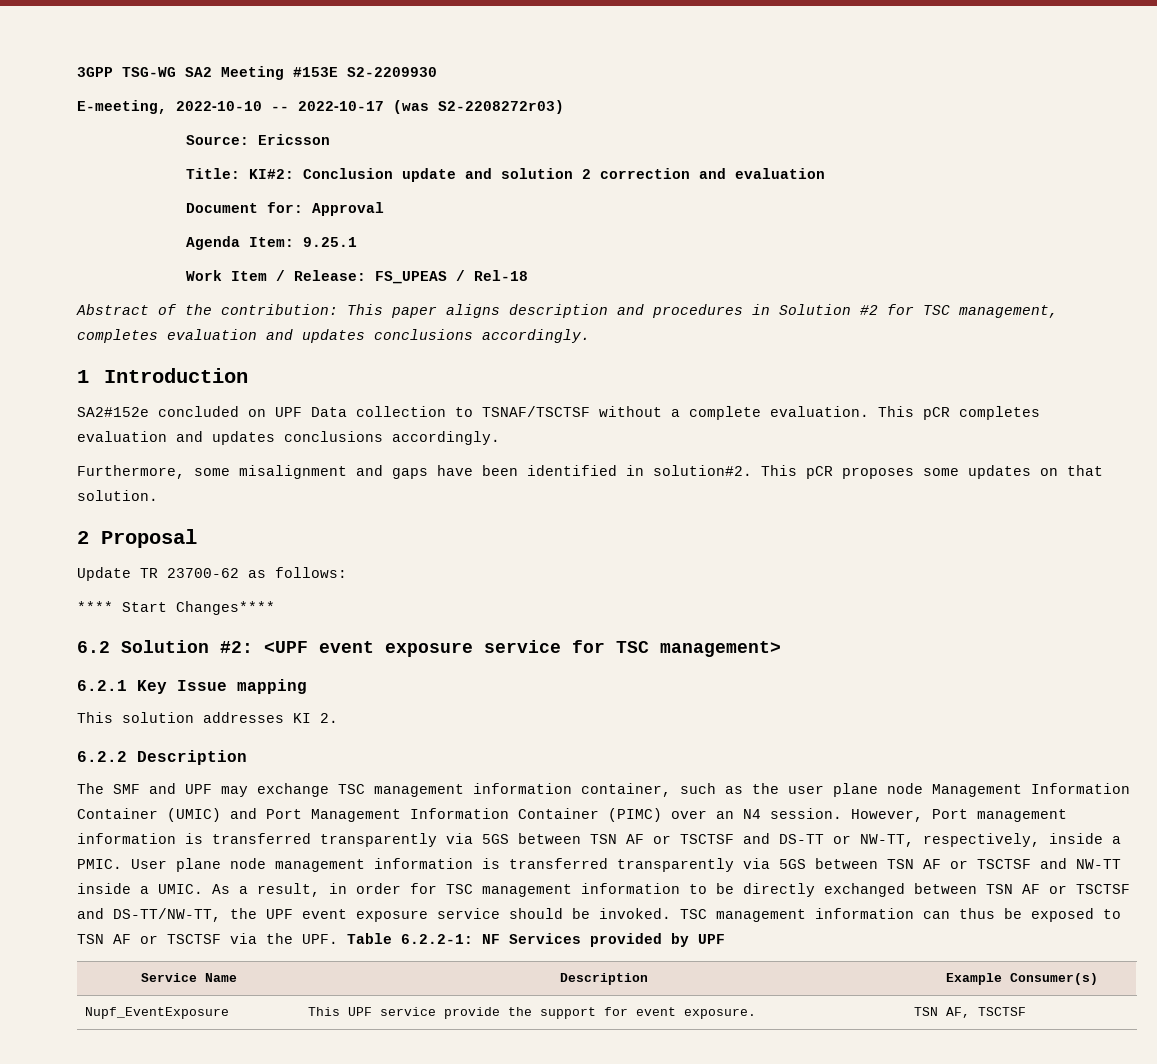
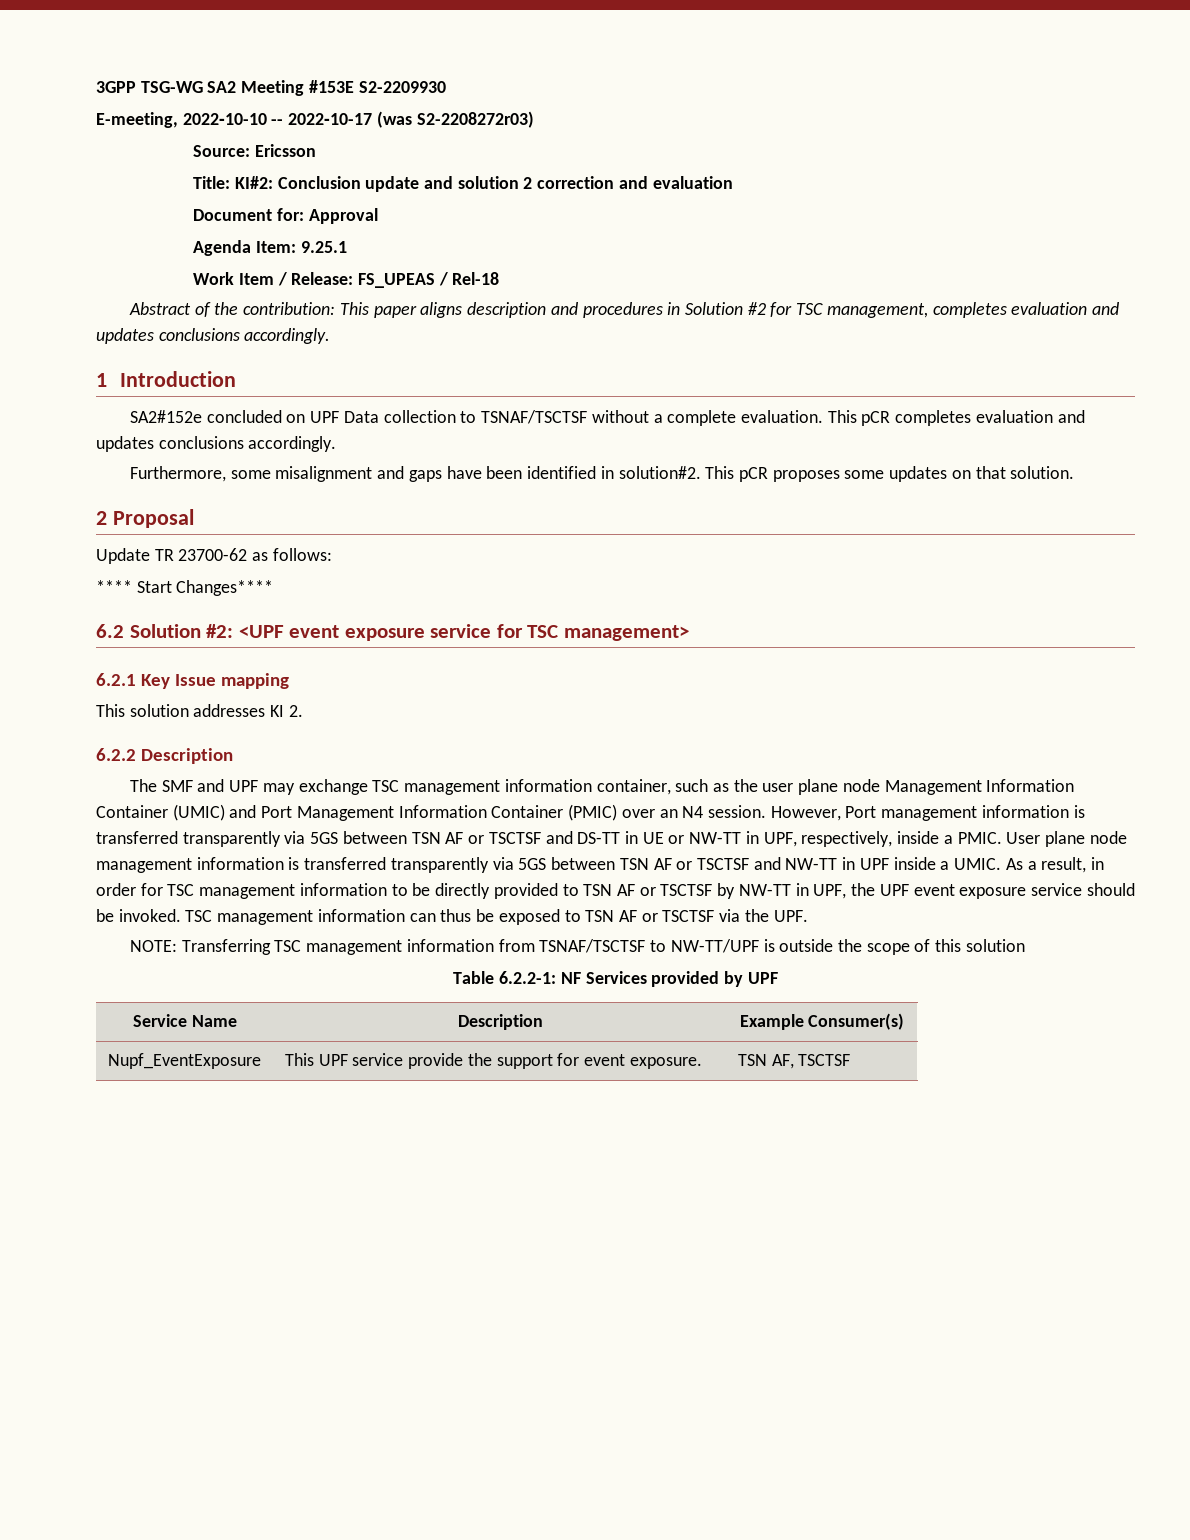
- The SMF and UPF may exchange TSC management information container, such as the user plane node Management Information Container (UMIC) and Port Management Information Container (PIMC) over an N4 session.
+ The SMF and UPF may exchange TSC management information container, such as the user plane node Management Information Container (UMIC) and Port Management Information Container (PMIC) over an N4 session.
- However, Port management information is transferred transparently via 5GS between TSN AF or TSCTSF and DS-TT or NW-TT, respectively, inside a PMIC.
+ However, Port management information is transferred transparently via 5GS between TSN AF or TSCTSF and DS-TT in UE or NW-TT in UPF, respectively, inside a PMIC.
- User plane node management information is transferred transparently via 5GS between TSN AF or TSCTSF and NW-TT inside a UMIC.
+ User plane node management information is transferred transparently via 5GS between TSN AF or TSCTSF and NW-TT in UPF inside a UMIC.
- As a result, in order for TSC management information to be directly exchanged between TSN AF or TSCTSF and DS-TT/NW-TT, the UPF event exposure service should be invoked.
+ As a result, in order for TSC management information to be directly provided to TSN AF or TSCTSF by NW-TT in UPF, the UPF event exposure service should be invoked.
- TSC management information can thus be exposed to TSN AF or TSCTSF via the UPF. Table 6.2.2-1: NF Services provided by UPF
+ TSC management information can thus be exposed to TSN AF or TSCTSF via the UPF.
+ NOTE: Transferring TSC management information from TSNAF/TSCTSF to NW-TT/UPF is outside the scope of this solution
+ Table 6.2.2-1: NF Services provided by UPF

